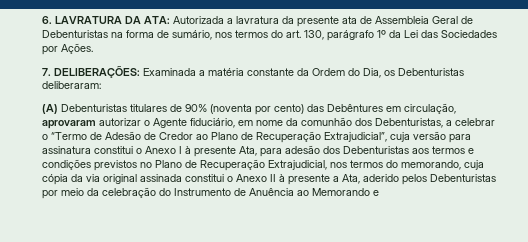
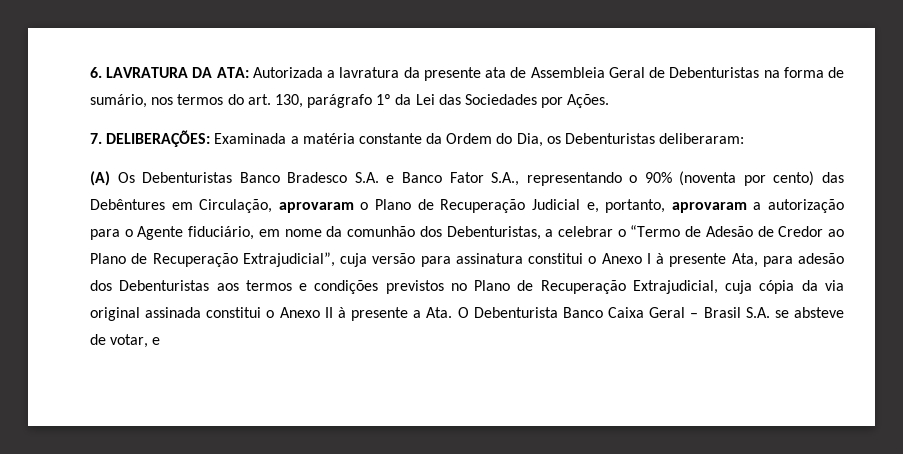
- (A) Debenturistas titulares de 90% (noventa por cento) das Debêntures em circulação, aprovaram autorizar o Agente fiduciário, em nome da comunhão dos Debenturistas, a celebrar o “Termo de Adesão de Credor ao Plano de Recuperação Extrajudicial”, cuja versão para assinatura constitui o Anexo I à presente Ata, para adesão dos Debenturistas aos termos e condições previstos no Plano de Recuperação Extrajudicial, nos termos do memorando, cuja cópia da via original assinada constitui o Anexo II à presente a Ata, aderido pelos Debenturistas por meio da celebração do Instrumento de Anuência ao Memorando e
+ (A) Os Debenturistas Banco Bradesco S.A. e Banco Fator S.A., representando o 90% (noventa por cento) das Debêntures em Circulação, aprovaram o Plano de Recuperação Judicial e, portanto, aprovaram a autorização para o Agente fiduciário, em nome da comunhão dos Debenturistas, a celebrar o “Termo de Adesão de Credor ao Plano de Recuperação Extrajudicial”, cuja versão para assinatura constitui o Anexo I à presente Ata, para adesão dos Debenturistas aos termos e condições previstos no Plano de Recuperação Extrajudicial, cuja cópia da via original assinada constitui o Anexo II à presente a Ata. O Debenturista Banco Caixa Geral – Brasil S.A. se absteve de votar, e

